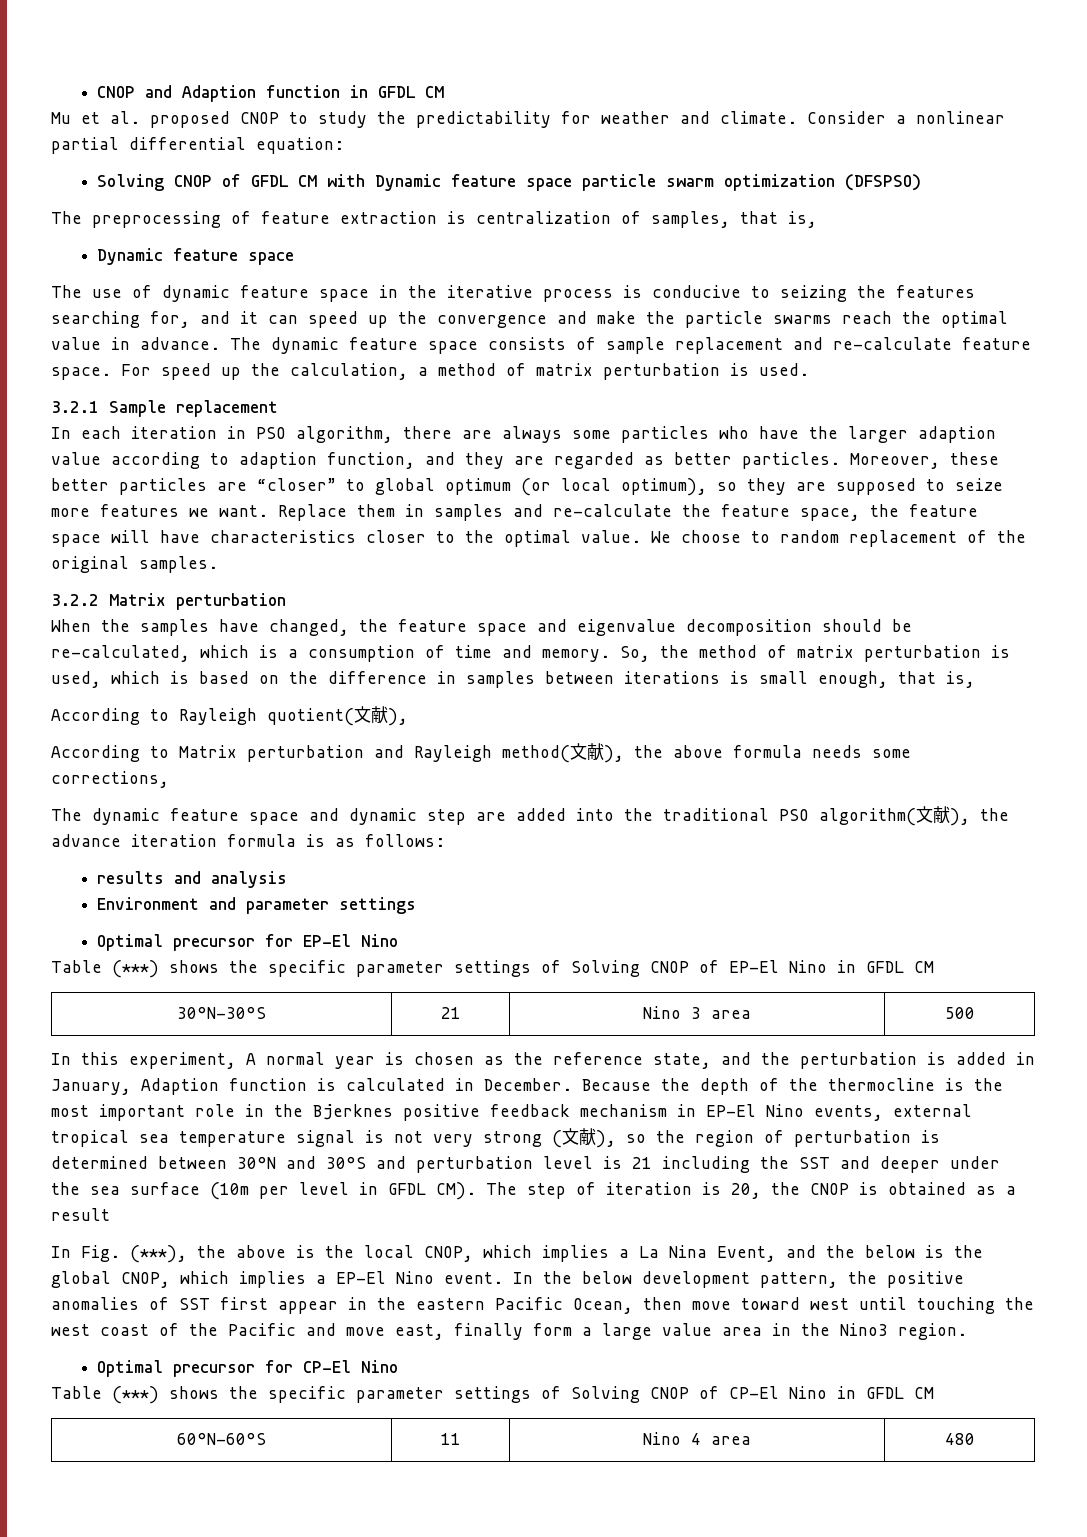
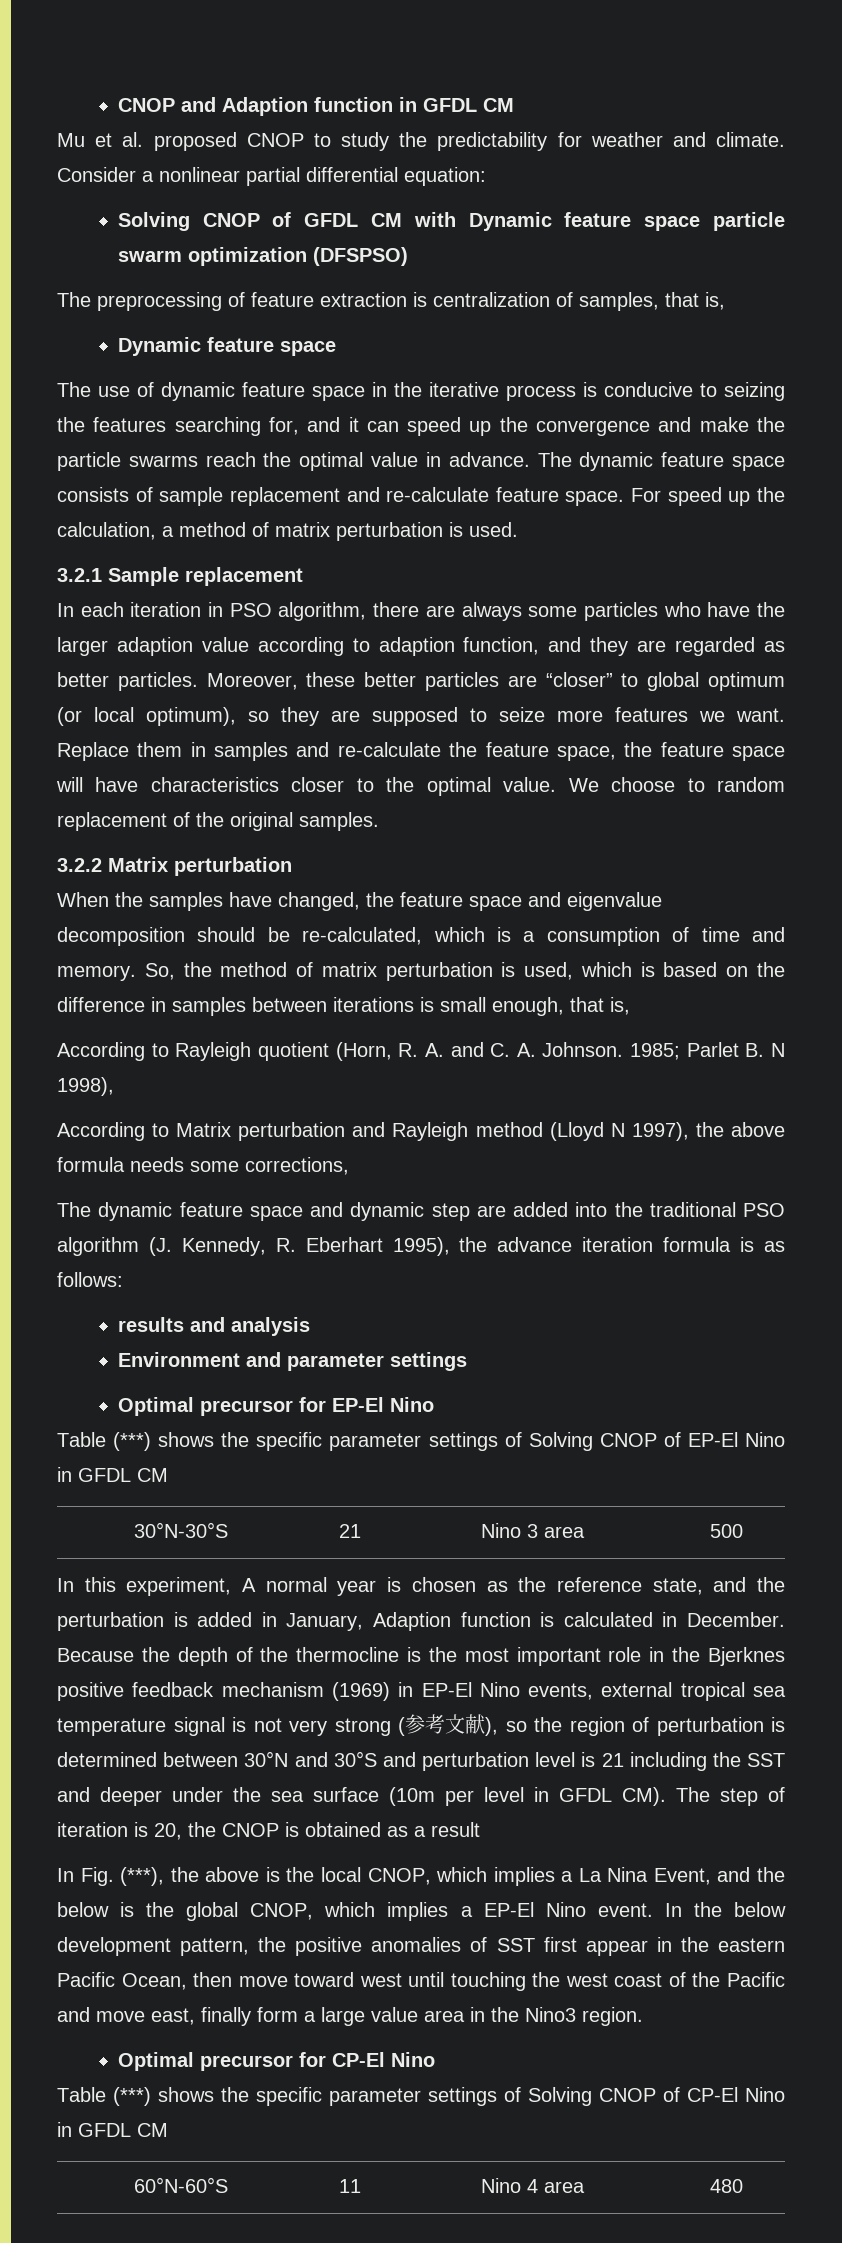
- According to Rayleigh quotient(文献),
+ According to Rayleigh quotient (Horn, R. A. and C. A. Johnson. 1985; Parlet B. N 1998),
- According to Matrix perturbation and Rayleigh method(文献), the above formula needs some corrections,
+ According to Matrix perturbation and Rayleigh method (Lloyd N 1997), the above formula needs some corrections,
- The dynamic feature space and dynamic step are added into the traditional PSO algorithm(文献), the advance iteration formula is as follows:
+ The dynamic feature space and dynamic step are added into the traditional PSO algorithm (J. Kennedy, R. Eberhart 1995), the advance iteration formula is as follows:
- Because the depth of the thermocline is the most important role in the Bjerknes positive feedback mechanism in EP-El Nino events, external tropical sea temperature signal is not very strong (文献), so the region of perturbation is determined between 30°N and 30°S and perturbation level is 21 including the SST and deeper under the sea surface (10m per level in GFDL CM). The step of iteration is 20, the CNOP is obtained as a result
+ Because the depth of the thermocline is the most important role in the Bjerknes positive feedback mechanism (1969) in EP-El Nino events, external tropical sea temperature signal is not very strong (参考文献), so the region of perturbation is determined between 30°N and 30°S and perturbation level is 21 including the SST and deeper under the sea surface (10m per level in GFDL CM). The step of iteration is 20, the CNOP is obtained as a result

